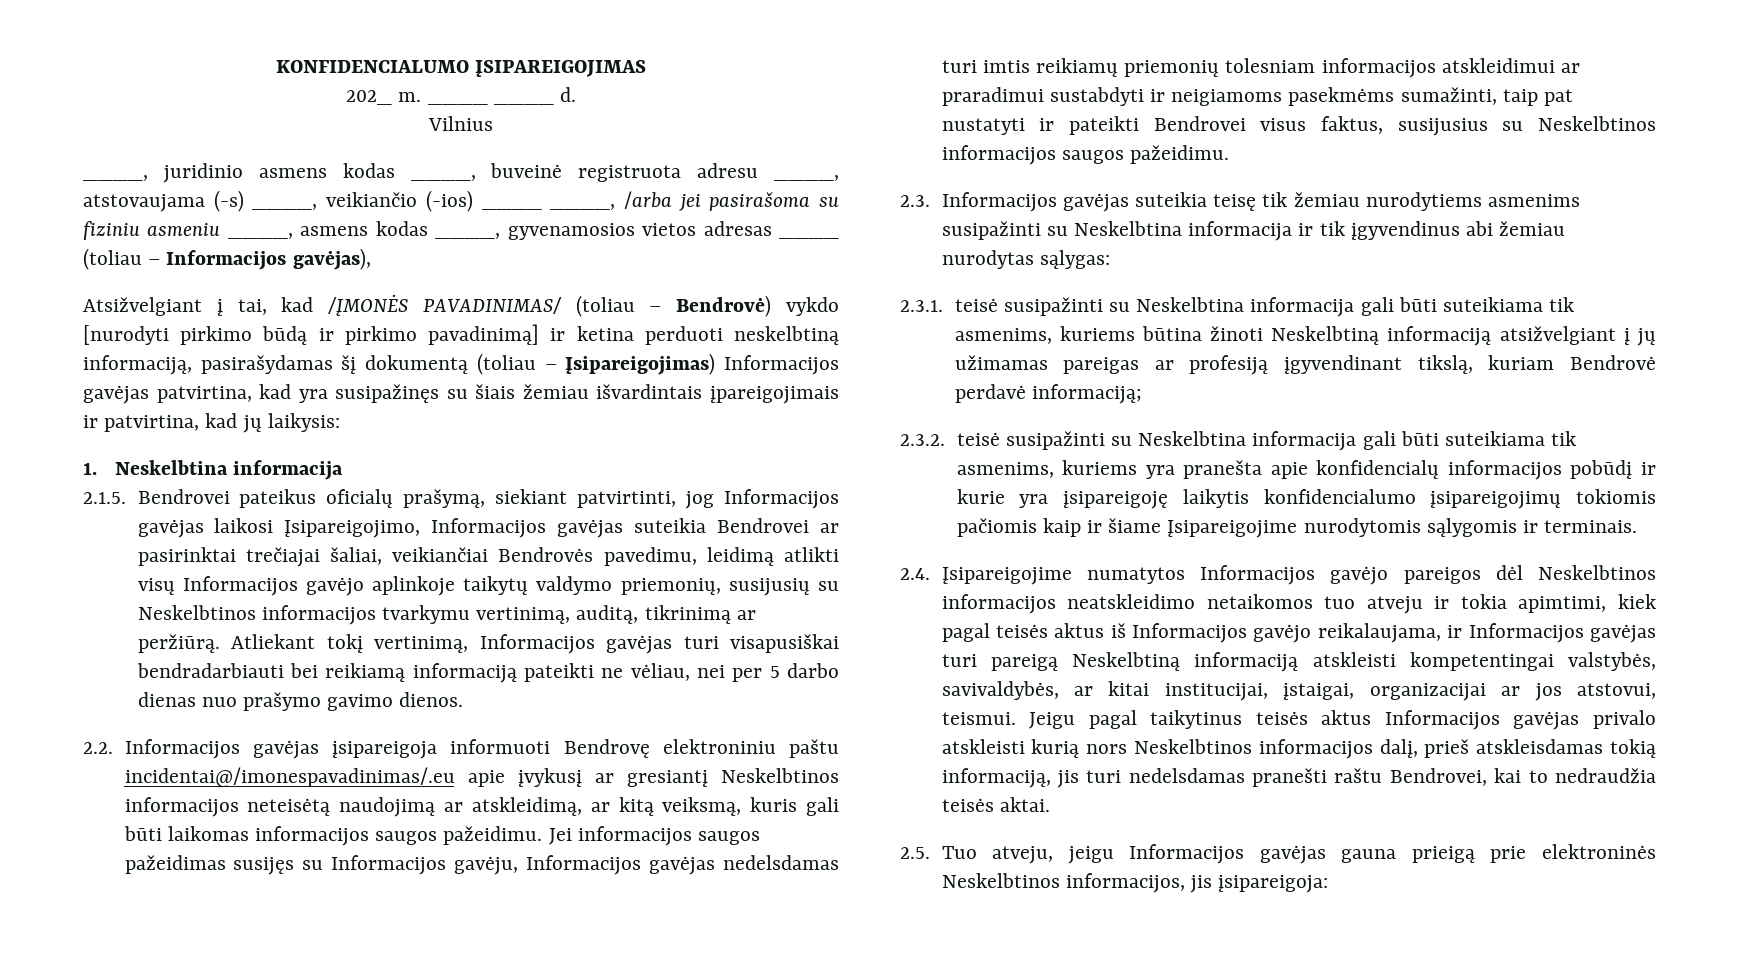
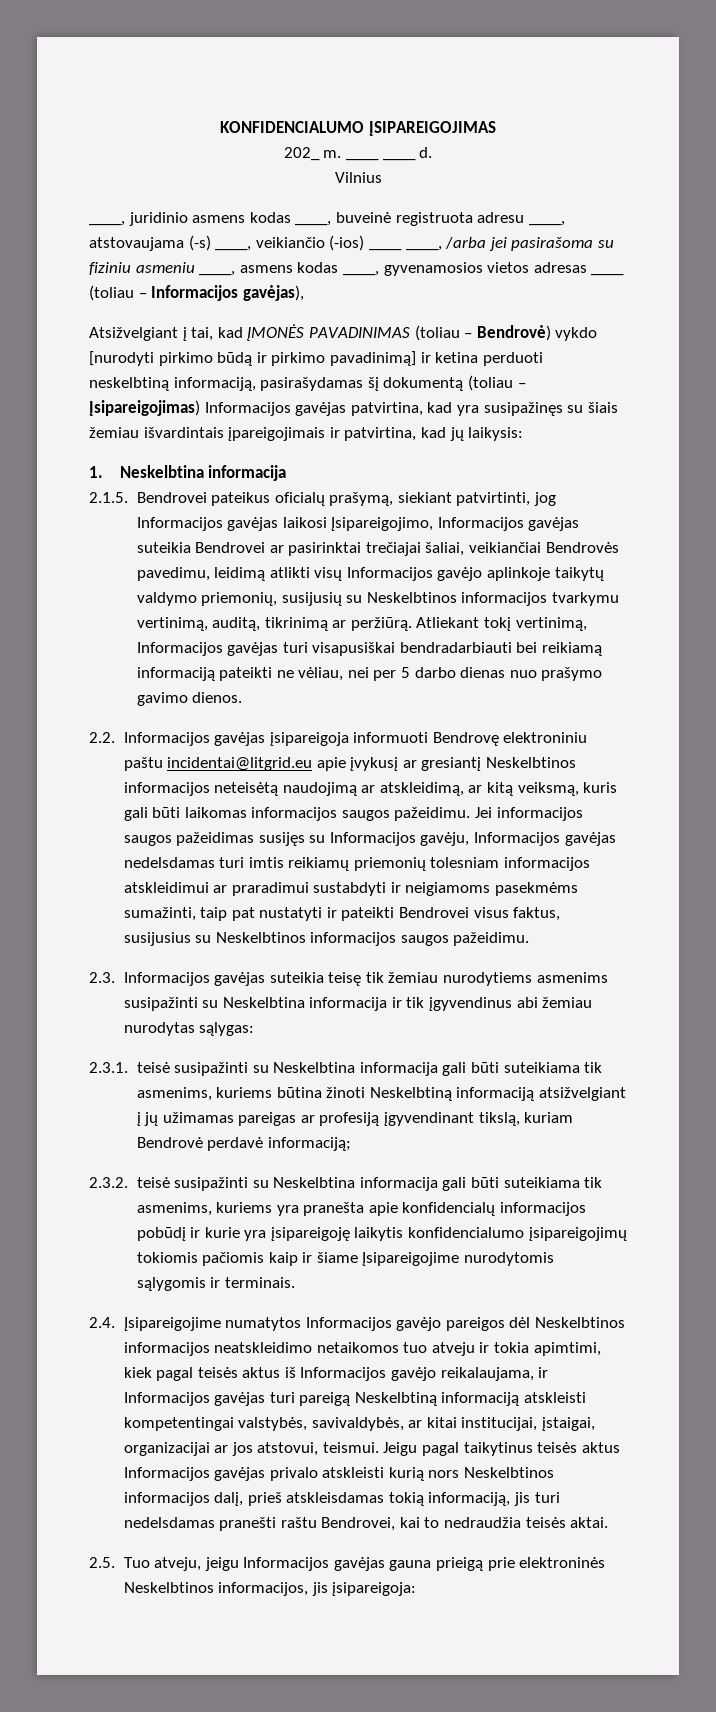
- Atsižvelgiant į tai, kad /ĮMONĖS PAVADINIMAS/ (toliau – Bendrovė) vykdo [nurodyti pirkimo būdą ir pirkimo pavadinimą] ir ketina perduoti neskelbtiną informaciją, pasirašydamas šį dokumentą (toliau – Įsipareigojimas) Informacijos gavėjas patvirtina, kad yra susipažinęs su šiais žemiau išvardintais įpareigojimais ir patvirtina, kad jų laikysis:
+ Atsižvelgiant į tai, kad ĮMONĖS PAVADINIMAS (toliau – Bendrovė) vykdo [nurodyti pirkimo būdą ir pirkimo pavadinimą] ir ketina perduoti neskelbtiną informaciją, pasirašydamas šį dokumentą (toliau – Įsipareigojimas) Informacijos gavėjas patvirtina, kad yra susipažinęs su šiais žemiau išvardintais įpareigojimais ir patvirtina, kad jų laikysis:
- 2.2. Informacijos gavėjas įsipareigoja informuoti Bendrovę elektroniniu paštu incidentai@/imonespavadinimas/.eu apie įvykusį ar gresiantį Neskelbtinos informacijos neteisėtą naudojimą ar atskleidimą, ar kitą veiksmą, kuris gali būti laikomas informacijos saugos pažeidimu.
+ 2.2. Informacijos gavėjas įsipareigoja informuoti Bendrovę elektroniniu paštu incidentai@litgrid.eu apie įvykusį ar gresiantį Neskelbtinos informacijos neteisėtą naudojimą ar atskleidimą, ar kitą veiksmą, kuris gali būti laikomas informacijos saugos pažeidimu.

